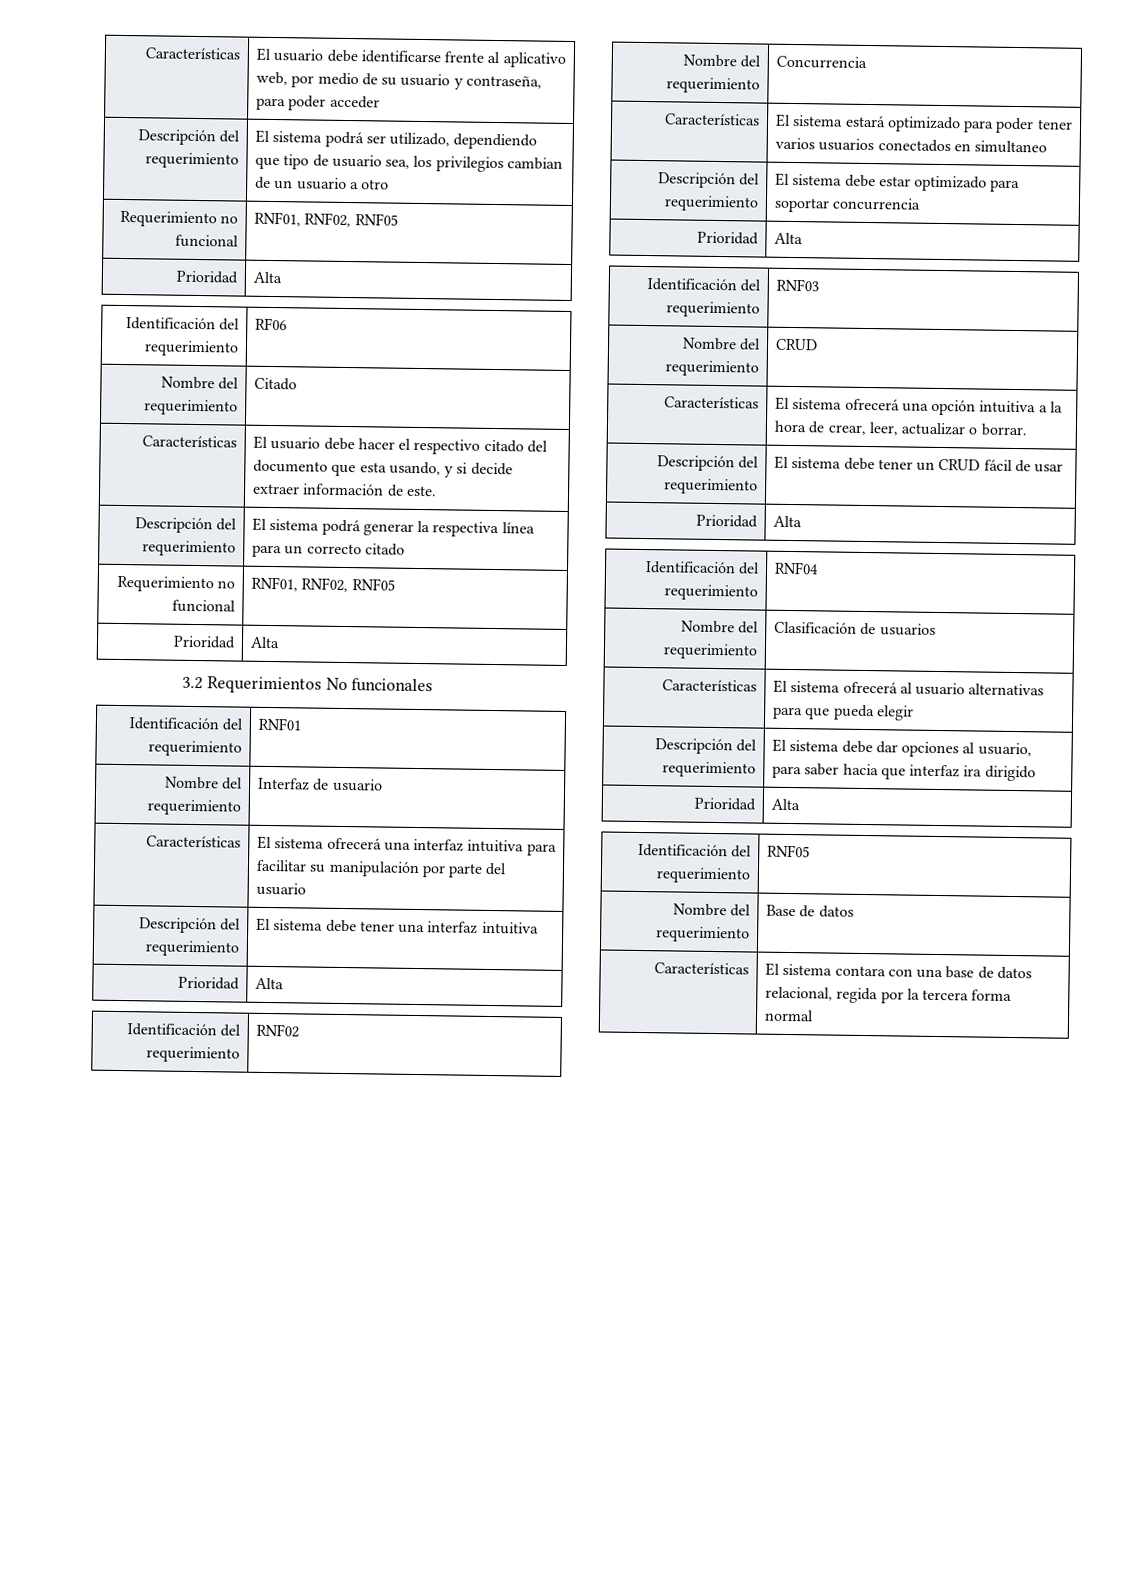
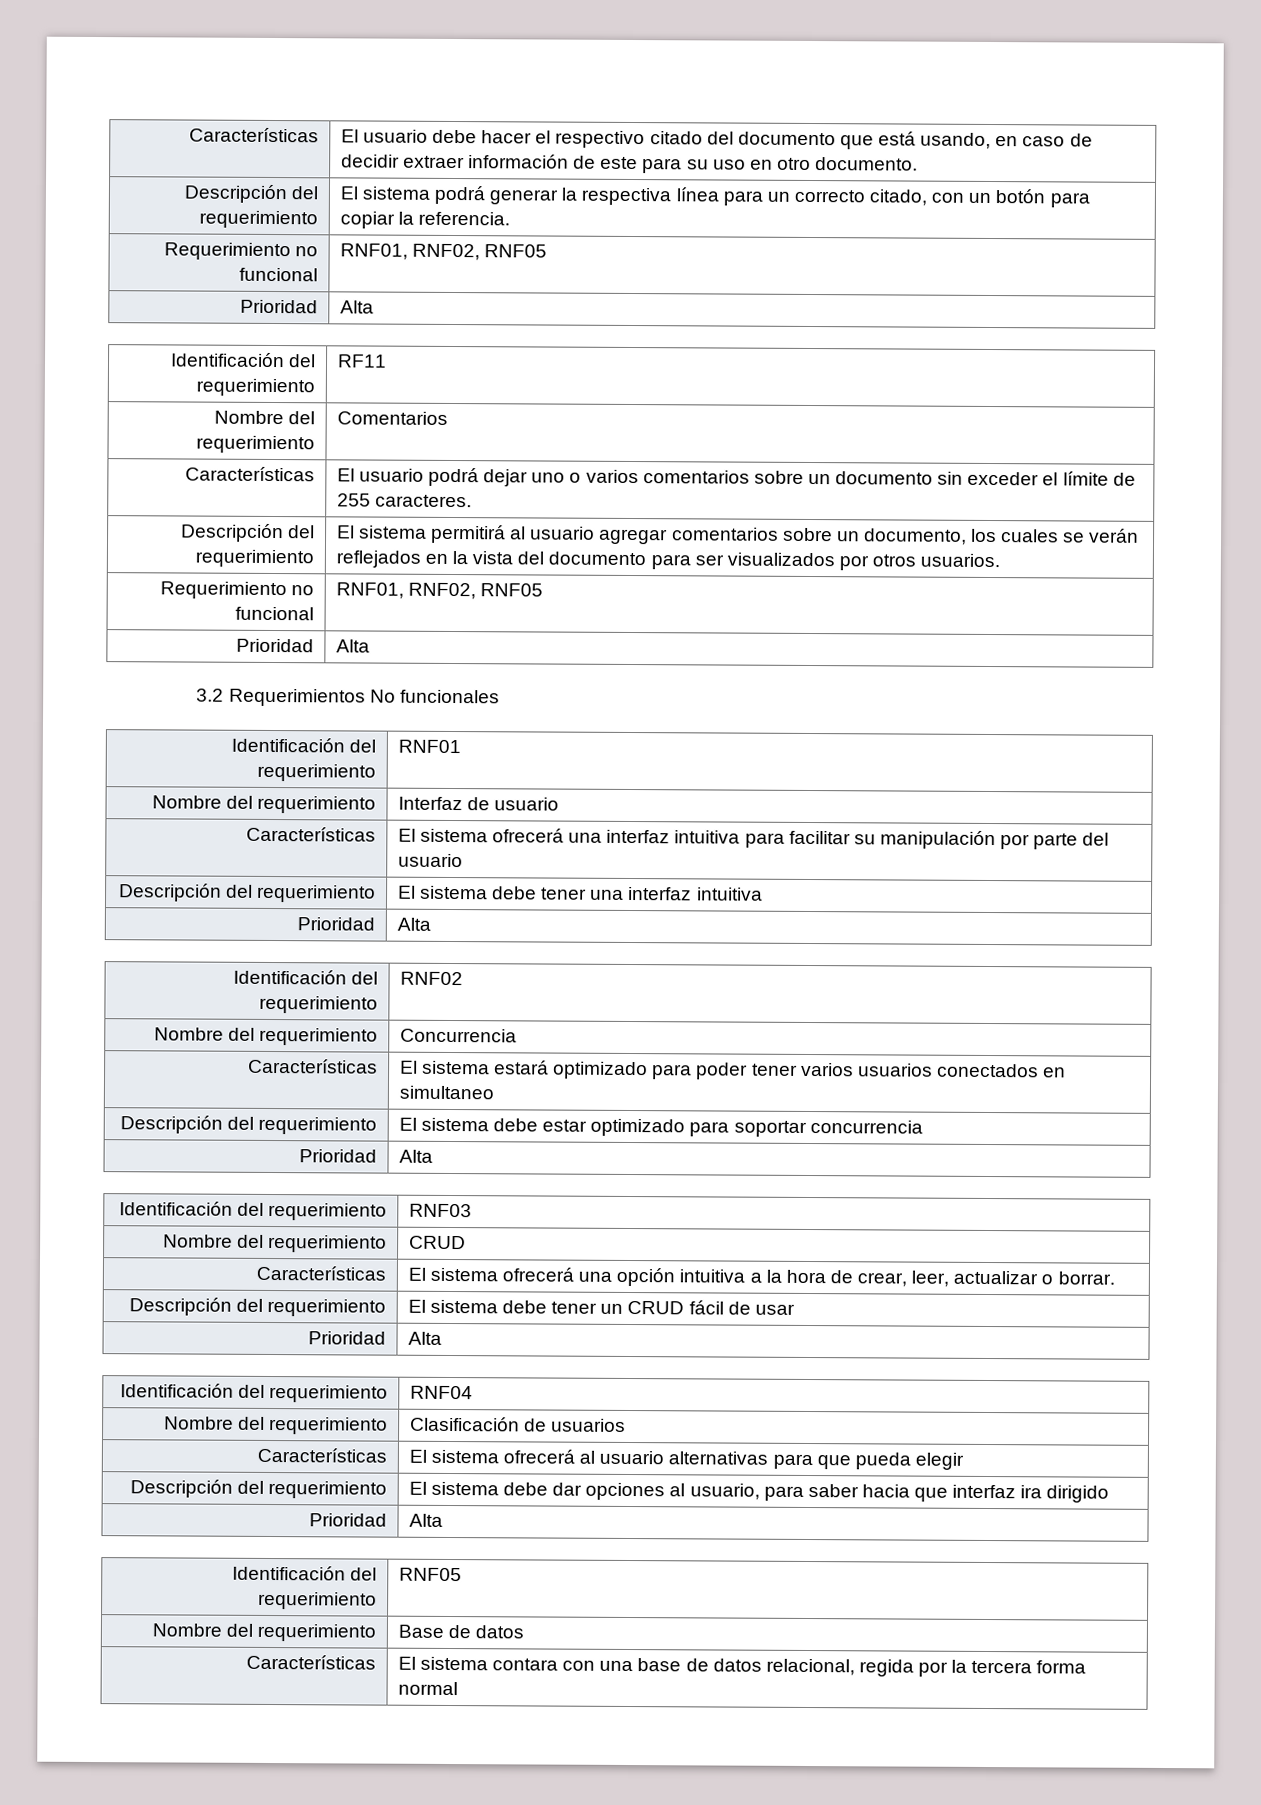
- Características | El usuario debe identificarse frente al aplicativo web, por medio de su usuario y contraseña, para poder acceder
- Descripción del requerimiento | El sistema podrá ser utilizado, dependiendo que tipo de usuario sea, los privilegios cambian de un usuario a otro
+ Características | El usuario debe hacer el respectivo citado del documento que está usando, en caso de decidir extraer información de este para su uso en otro documento.
+ Descripción del requerimiento | El sistema podrá generar la respectiva línea para un correcto citado, con un botón para copiar la referencia.
- Identificación del requerimiento | RF06
- Nombre del requerimiento | Citado
- Características | El usuario debe hacer el respectivo citado del documento que esta usando, y si decide extraer información de este.
- Descripción del requerimiento | El sistema podrá generar la respectiva línea para un correcto citado
+ Identificación del requerimiento | RF11
+ Nombre del requerimiento | Comentarios
+ Características | El usuario podrá dejar uno o varios comentarios sobre un documento sin exceder el límite de 255 caracteres.
+ Descripción del requerimiento | El sistema permitirá al usuario agregar comentarios sobre un documento, los cuales se verán reflejados en la vista del documento para ser visualizados por otros usuarios.

